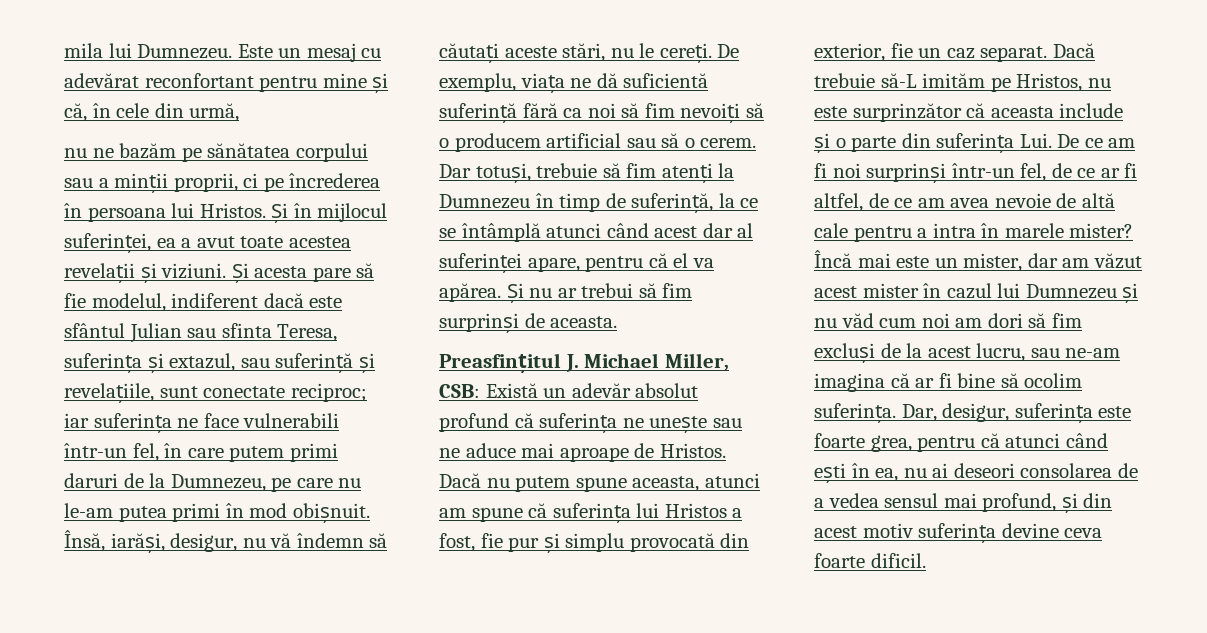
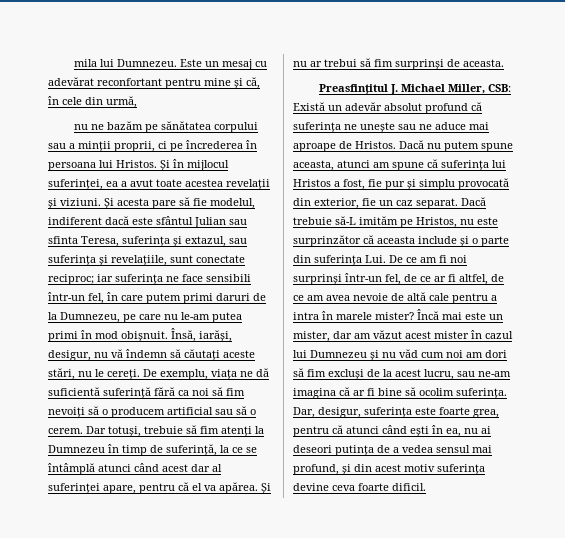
- Și acesta pare să fie modelul, indiferent dacă este sfântul Julian sau sfinta Teresa, suferința și extazul, sau suferință și revelațiile, sunt conectate reciproc; iar suferința ne face vulnerabili într-un fel, în care putem primi daruri de la Dumnezeu, pe care nu le-am putea primi în mod obișnuit.
+ Și acesta pare să fie modelul, indiferent dacă este sfântul Julian sau sfinta Teresa, suferința și extazul, sau suferința și revelațiile, sunt conectate reciproc; iar suferința ne face sensibili într-un fel, în care putem primi daruri de la Dumnezeu, pe care nu le-am putea primi în mod obișnuit.
- Dar, desigur, suferința este foarte grea, pentru că atunci când ești în ea, nu ai deseori consolarea de a vedea sensul mai profund, și din acest motiv suferința devine ceva foarte dificil.
+ Dar, desigur, suferința este foarte grea, pentru că atunci când ești în ea, nu ai deseori putința de a vedea sensul mai profund, și din acest motiv suferința devine ceva foarte dificil.

